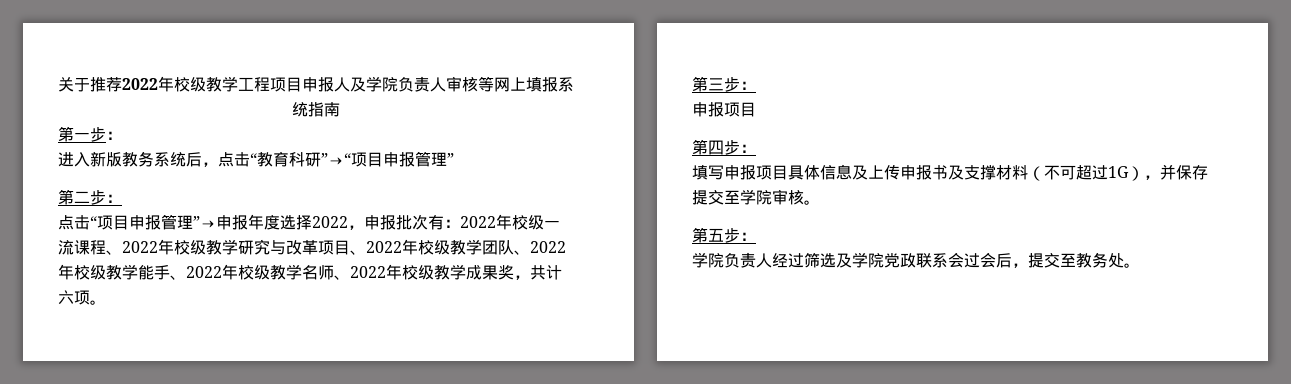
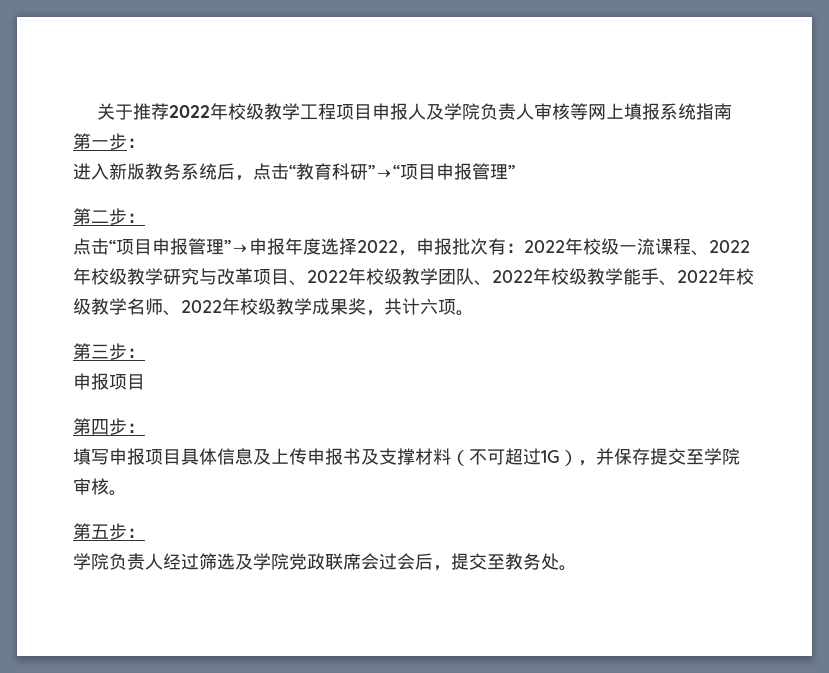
- 学院负责人经过筛选及学院党政联系会过会后，提交至教务处。
+ 学院负责人经过筛选及学院党政联席会过会后，提交至教务处。

